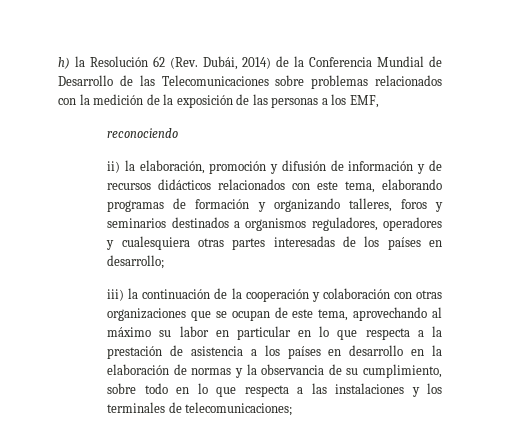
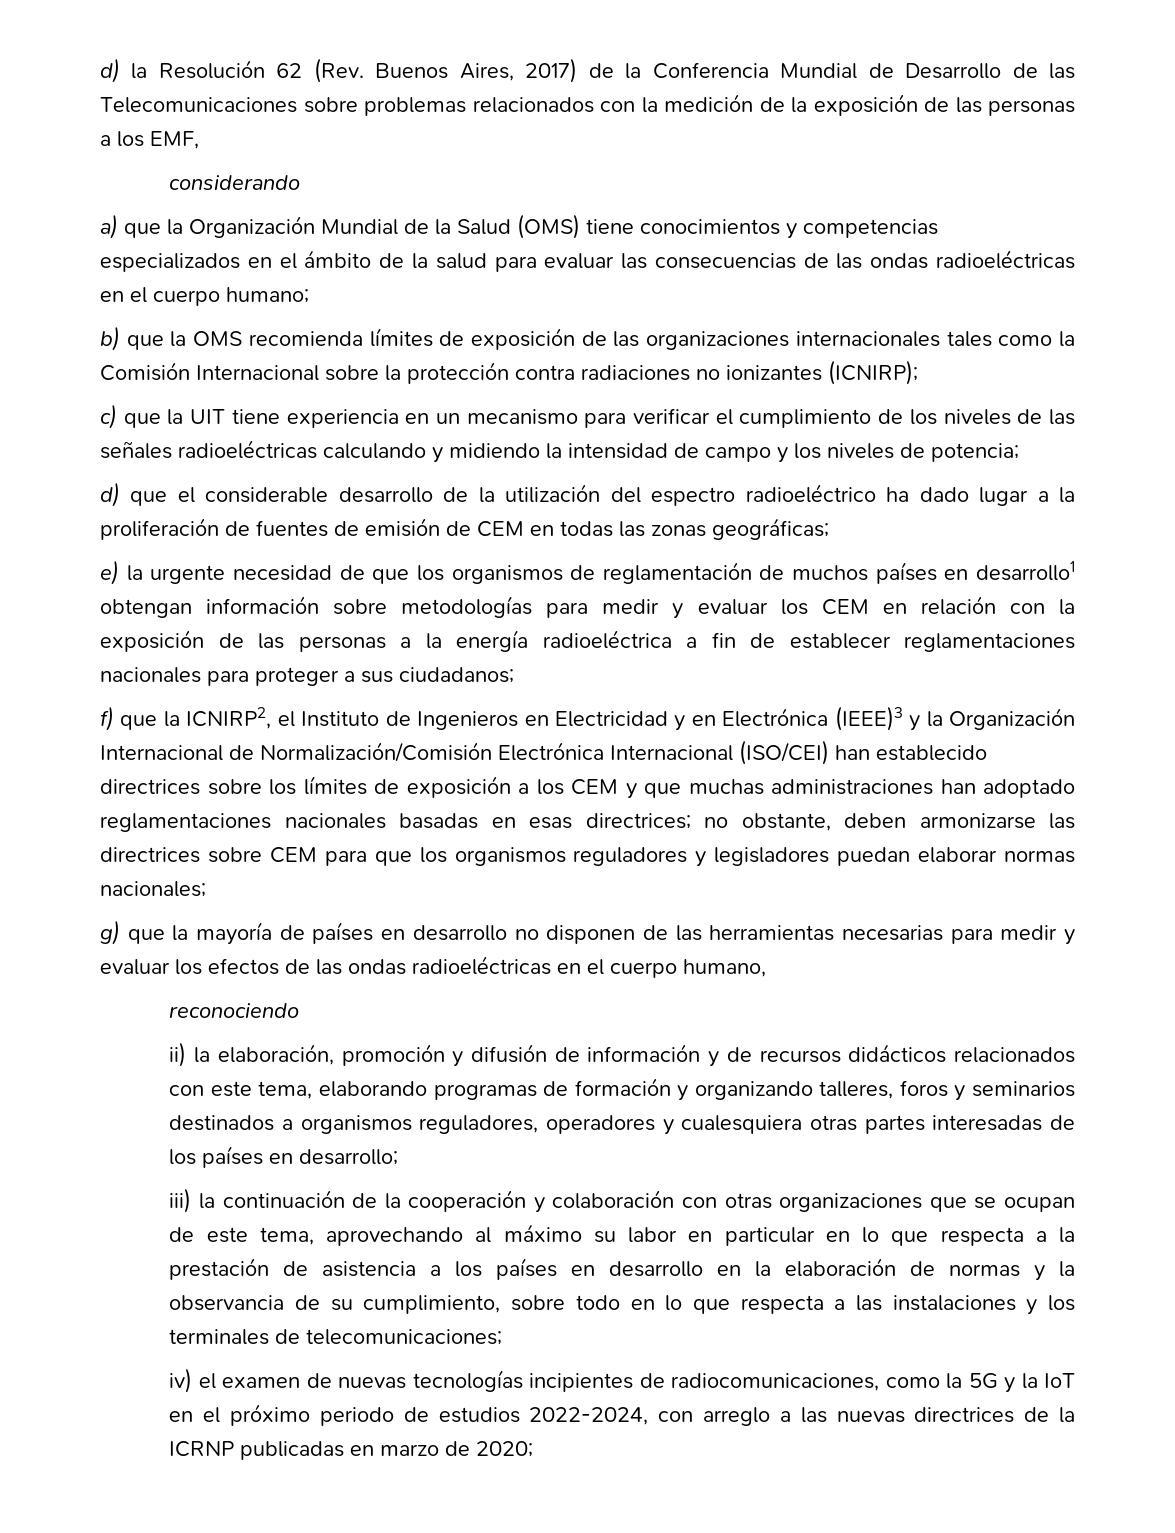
- h) la Resolución 62 (Rev. Dubái, 2014) de la Conferencia Mundial de Desarrollo de las Telecomunicaciones sobre problemas relacionados con la medición de la exposición de las personas a los EMF,
+ d) la Resolución 62 (Rev. Buenos Aires, 2017) de la Conferencia Mundial de Desarrollo de las Telecomunicaciones sobre problemas relacionados con la medición de la exposición de las personas a los EMF,
+ considerando
+ a) que la Organización Mundial de la Salud (OMS) tiene conocimientos y competencias especializados en el ámbito de la salud para evaluar las consecuencias de las ondas radioeléctricas en el cuerpo humano;
+ b) que la OMS recomienda límites de exposición de las organizaciones internacionales tales como la Comisión Internacional sobre la protección contra radiaciones no ionizantes (ICNIRP);
+ c) que la UIT tiene experiencia en un mecanismo para verificar el cumplimiento de los niveles de las señales radioeléctricas calculando y midiendo la intensidad de campo y los niveles de potencia;
+ d) que el considerable desarrollo de la utilización del espectro radioeléctrico ha dado lugar a la proliferación de fuentes de emisión de CEM en todas las zonas geográficas;
+ e) la urgente necesidad de que los organismos de reglamentación de muchos países en desarrollo1 obtengan información sobre metodologías para medir y evaluar los CEM en relación con la exposición de las personas a la energía radioeléctrica a fin de establecer reglamentaciones nacionales para proteger a sus ciudadanos;
+ f) que la ICNIRP2, el Instituto de Ingenieros en Electricidad y en Electrónica (IEEE)3 y la Organización Internacional de Normalización/Comisión Electrónica Internacional (ISO/CEI) han establecido directrices sobre los límites de exposición a los CEM y que muchas administraciones han adoptado reglamentaciones nacionales basadas en esas directrices; no obstante, deben armonizarse las directrices sobre CEM para que los organismos reguladores y legisladores puedan elaborar normas nacionales;
+ g) que la mayoría de países en desarrollo no disponen de las herramientas necesarias para medir y evaluar los efectos de las ondas radioeléctricas en el cuerpo humano,
+ iv) el examen de nuevas tecnologías incipientes de radiocomunicaciones, como la 5G y la IoT en el próximo periodo de estudios 2022-2024, con arreglo a las nuevas directrices de la ICRNP publicadas en marzo de 2020;

